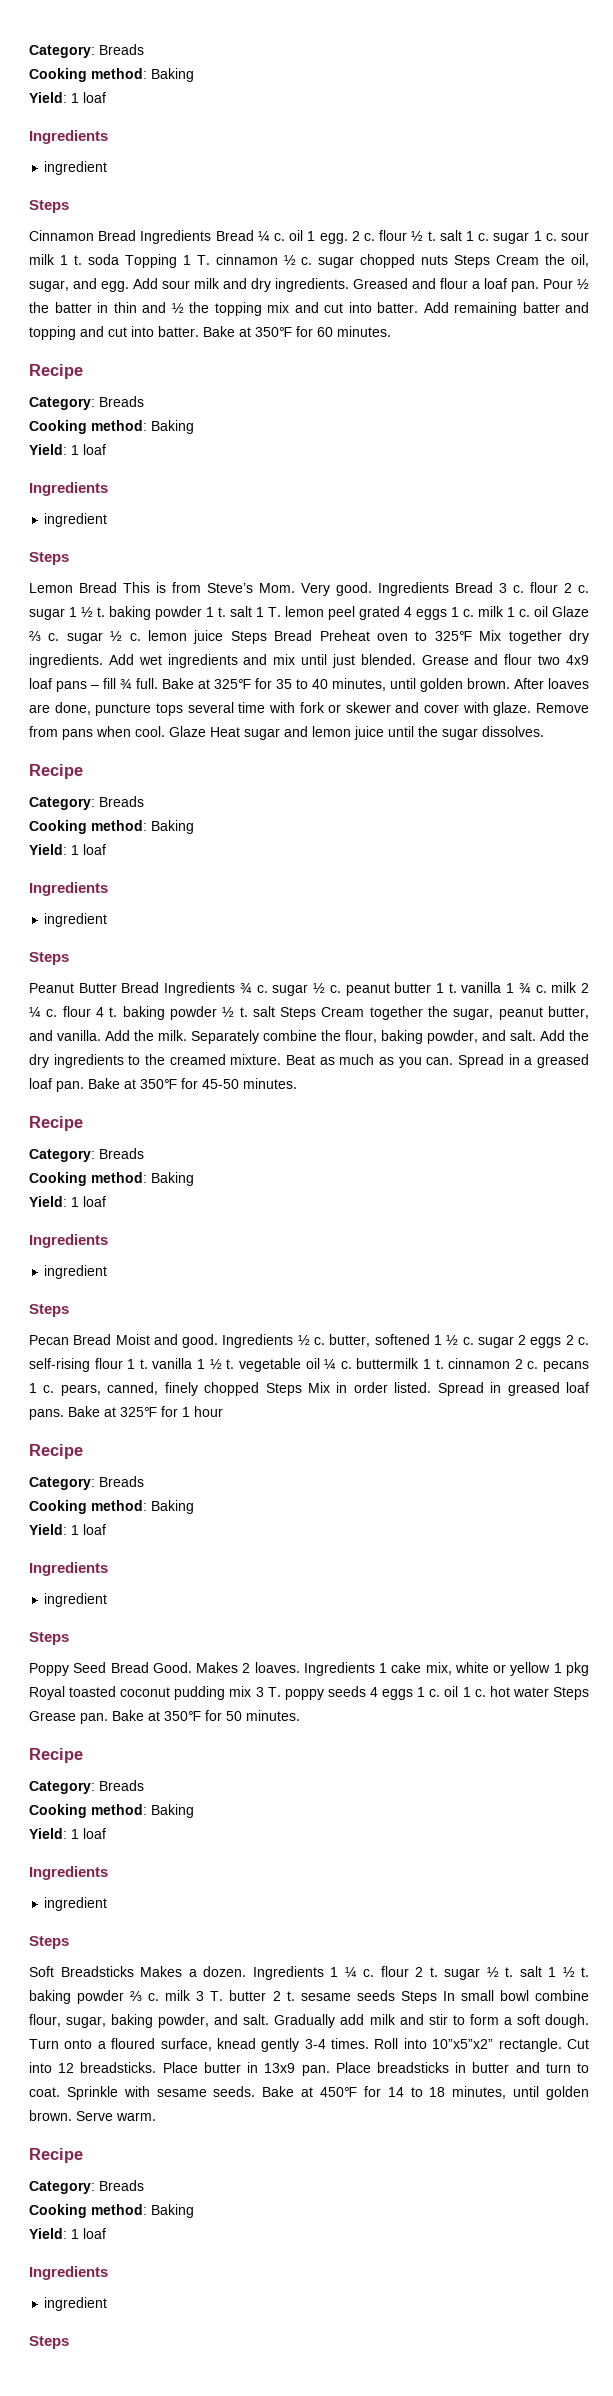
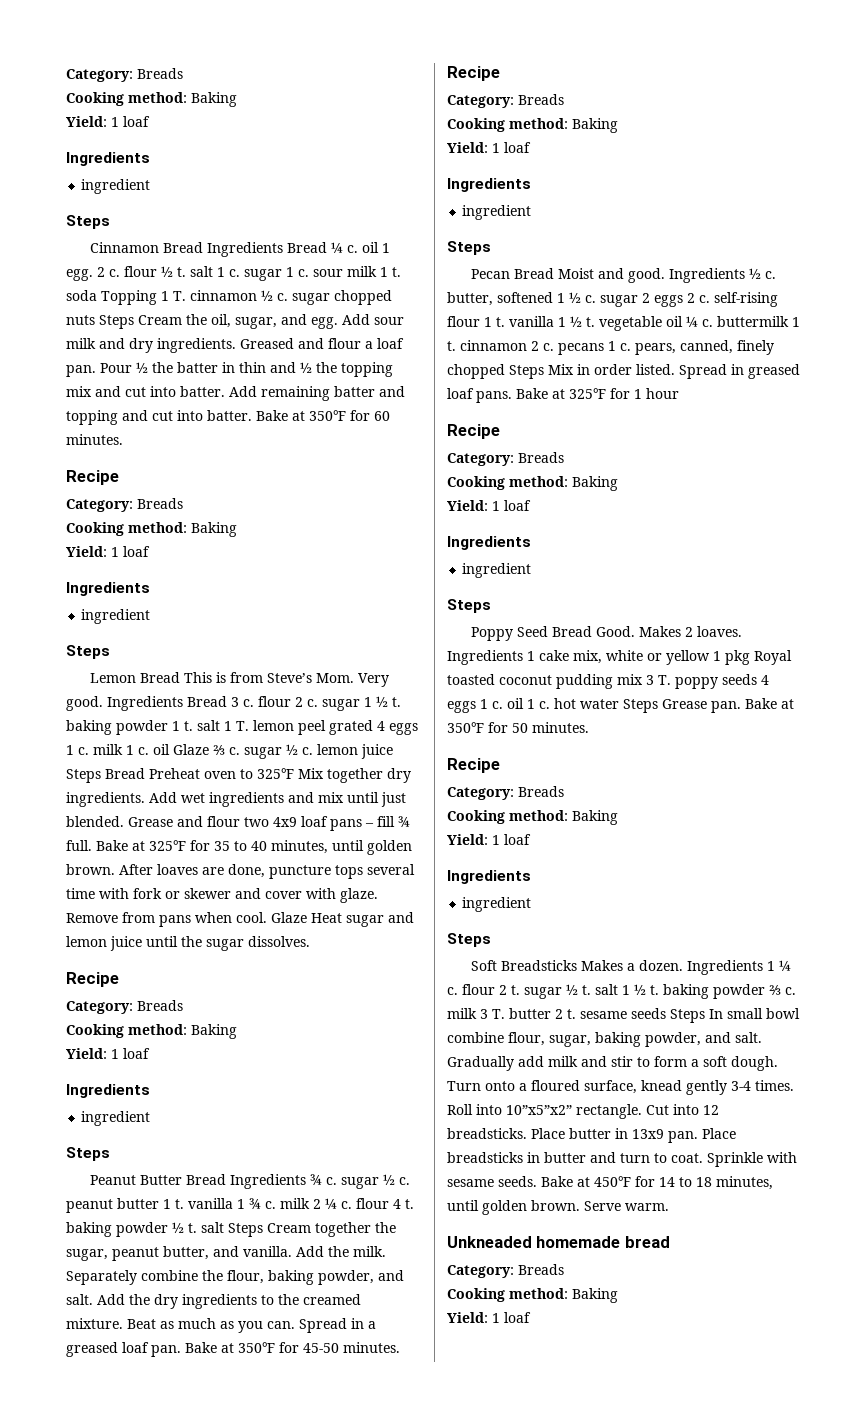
  Serve warm.
- Recipe
+ Unkneaded homemade bread
  Category: Breads
  Cooking method: Baking
  Yield: 1 loaf
- Ingredients
- ingredient
- Steps

